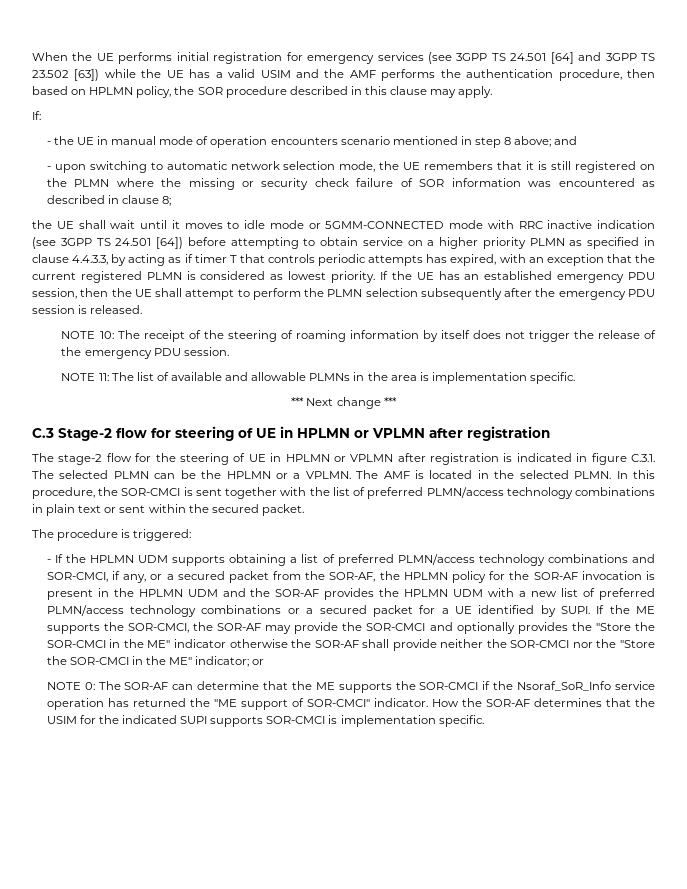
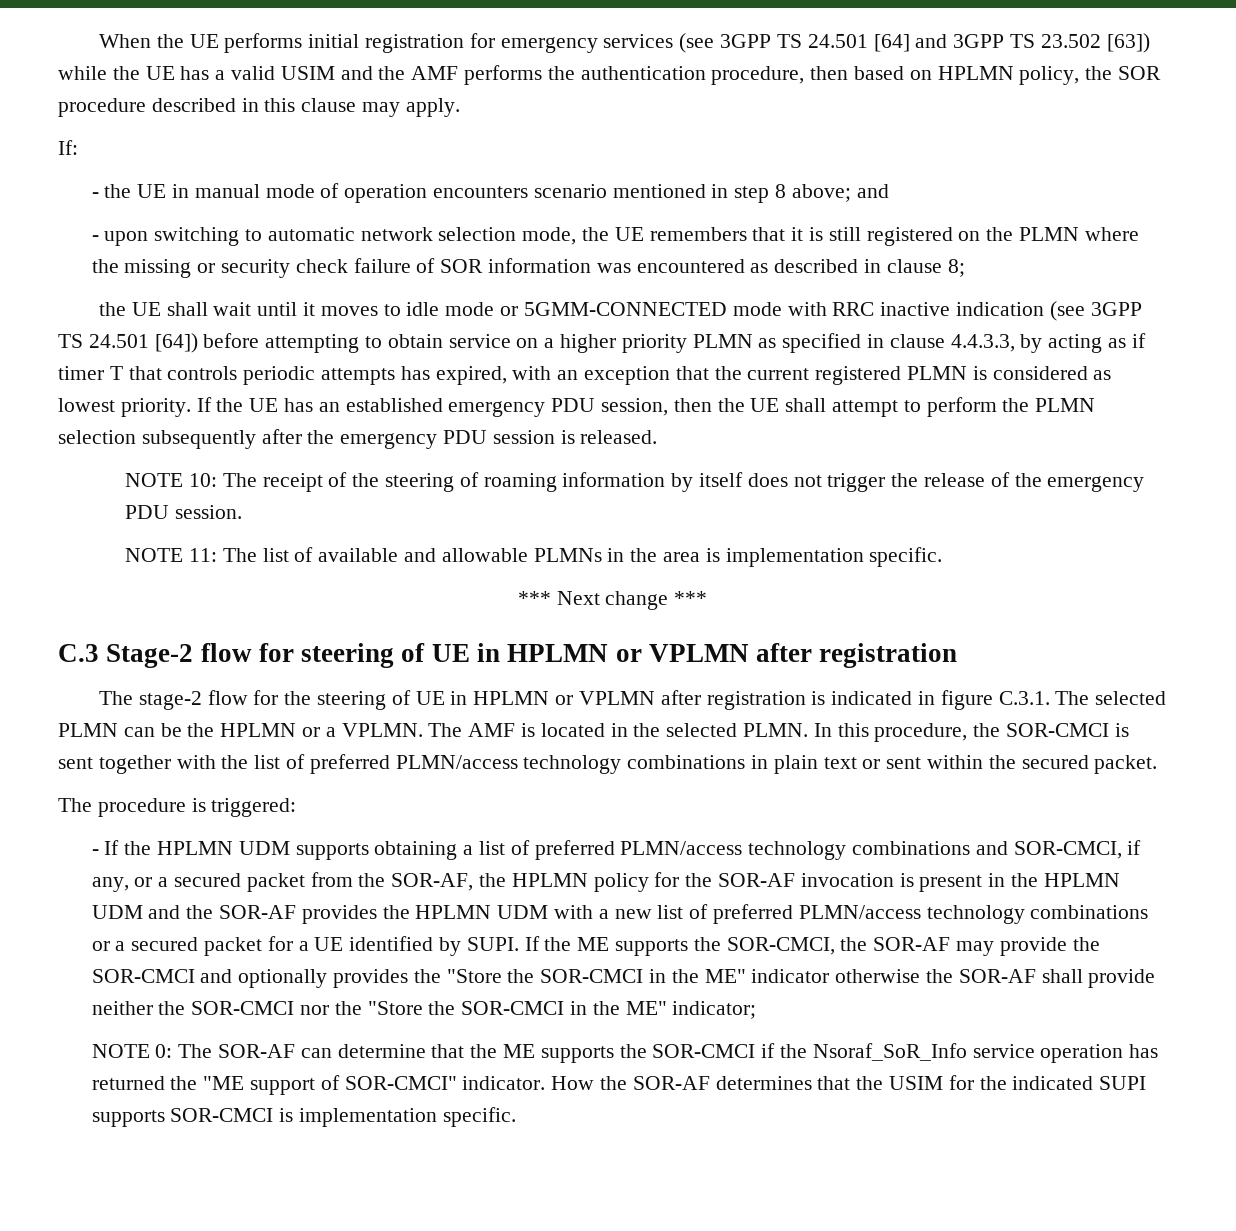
- If the ME supports the SOR-CMCI, the SOR-AF may provide the SOR-CMCI and optionally provides the "Store the SOR-CMCI in the ME" indicator otherwise the SOR-AF shall provide neither the SOR-CMCI nor the "Store the SOR-CMCI in the ME" indicator; or
+ If the ME supports the SOR-CMCI, the SOR-AF may provide the SOR-CMCI and optionally provides the "Store the SOR-CMCI in the ME" indicator otherwise the SOR-AF shall provide neither the SOR-CMCI nor the "Store the SOR-CMCI in the ME" indicator;

